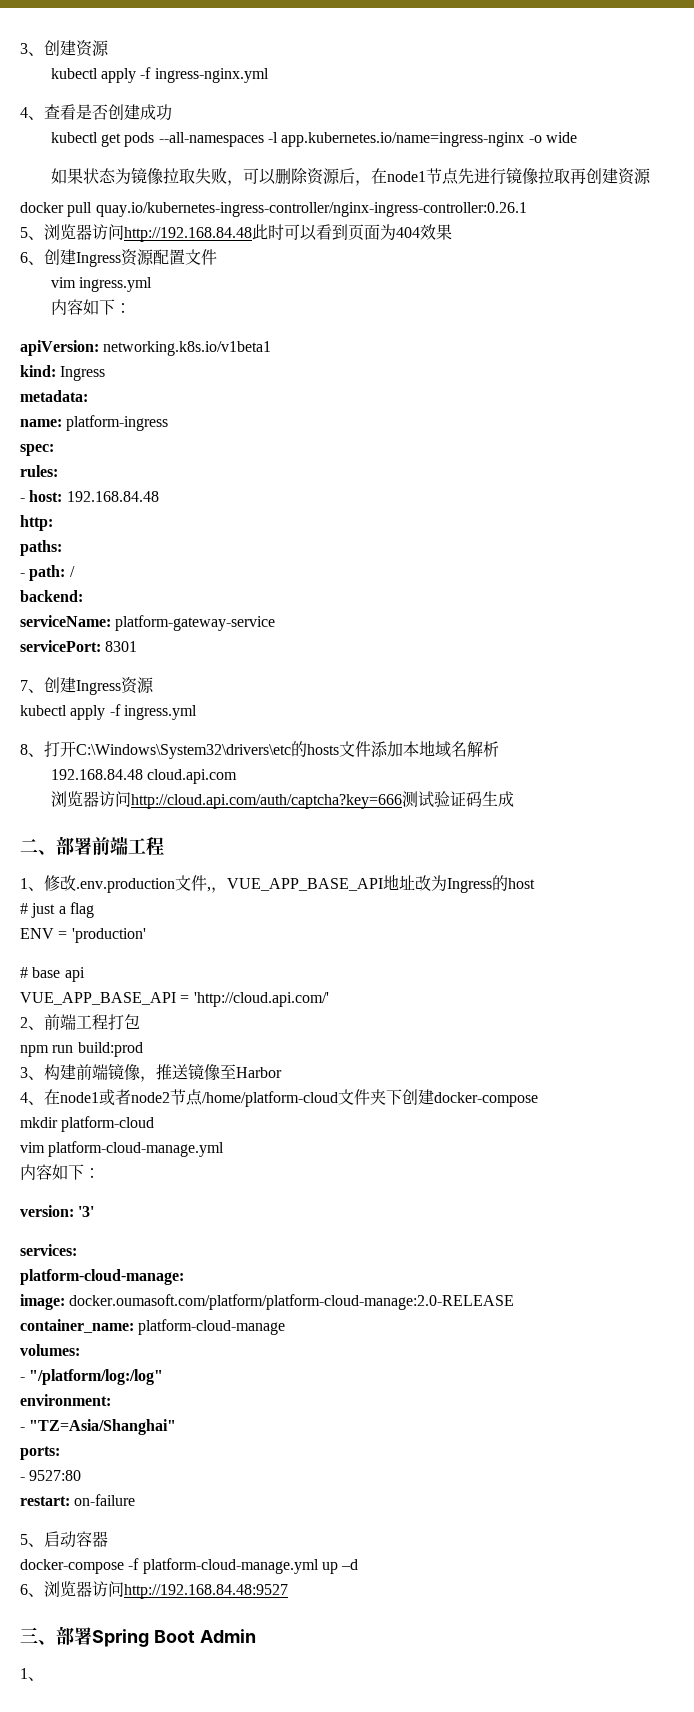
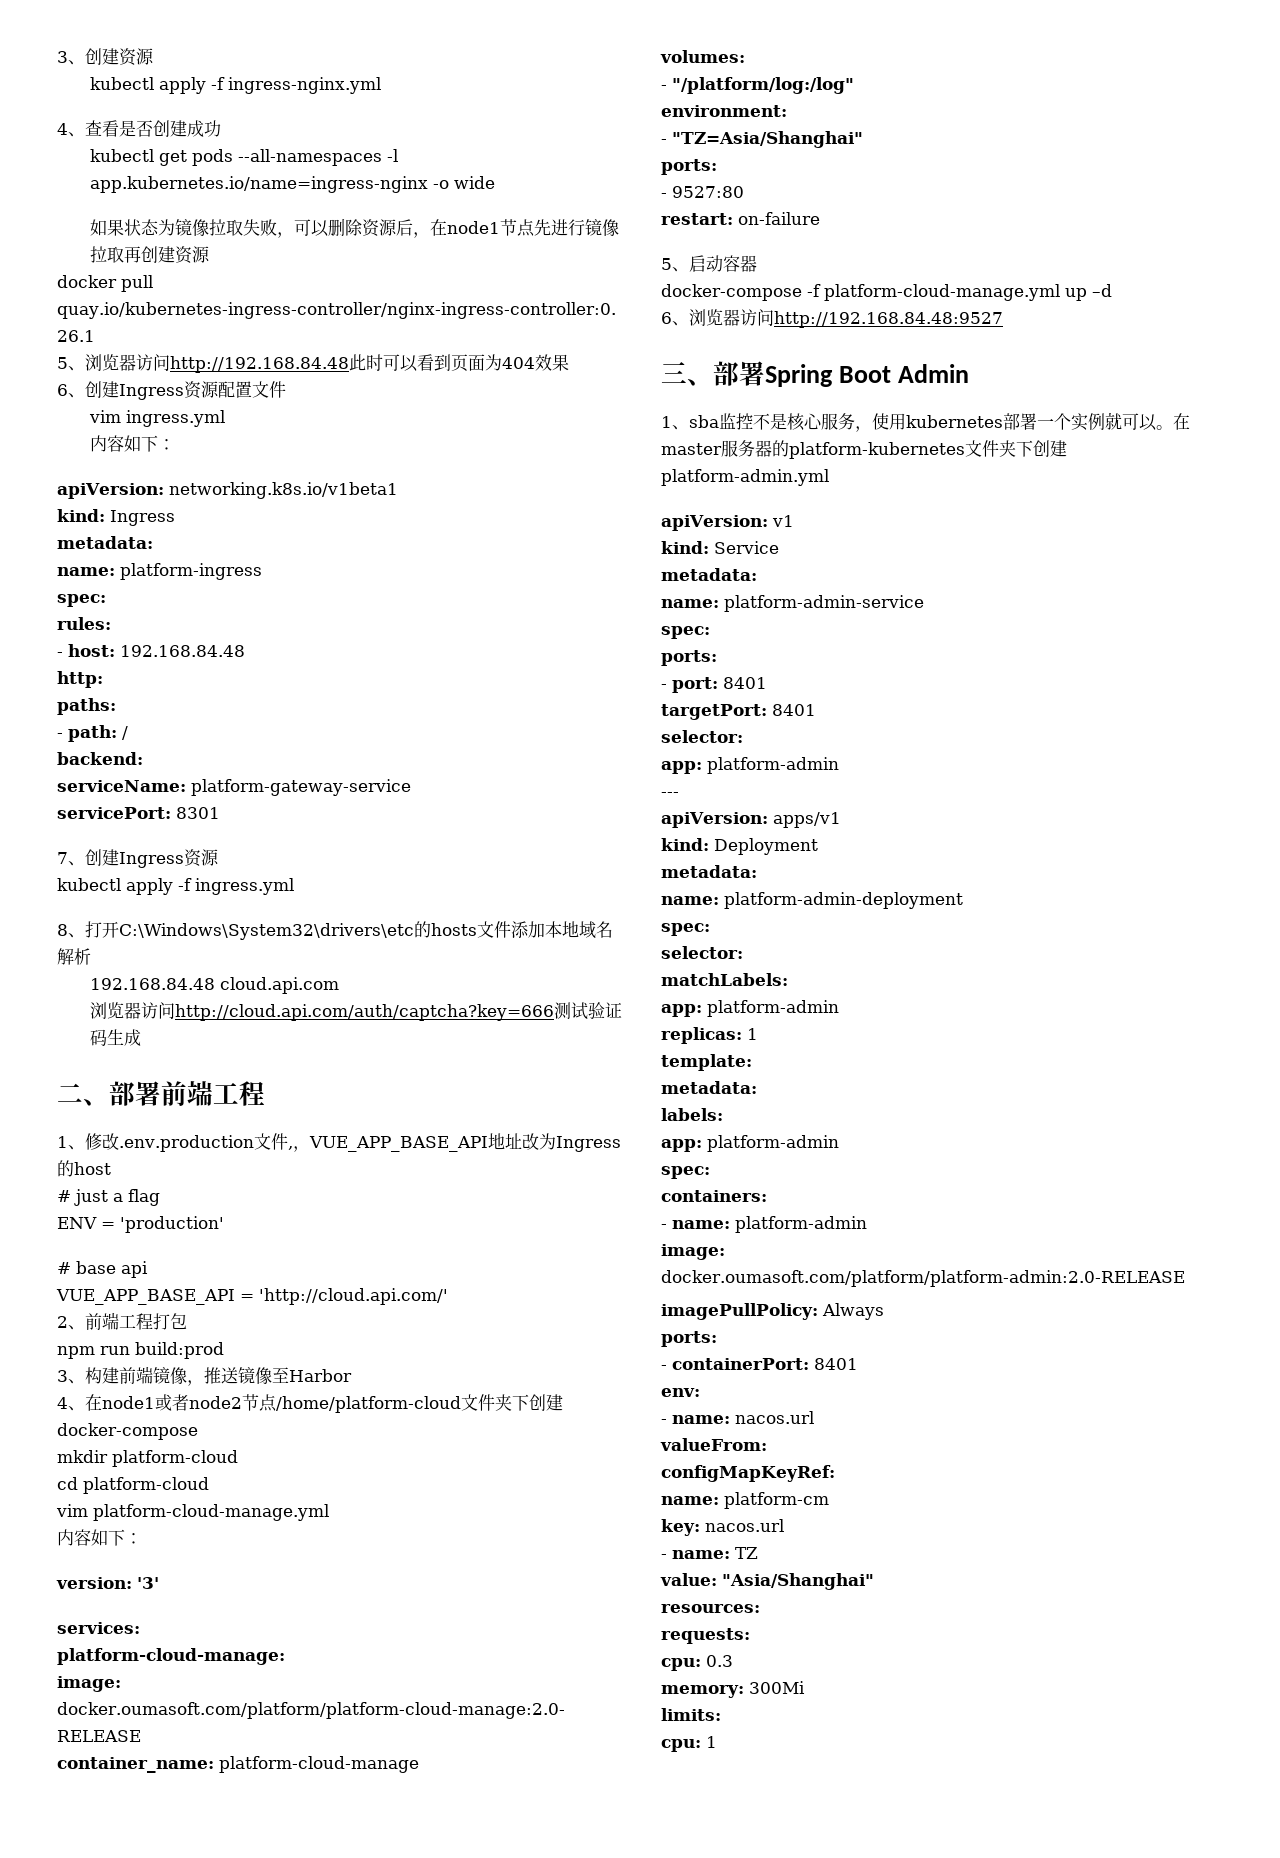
+ cd platform-cloud
  三、部署Spring Boot Admin
- 1、
+ 1、sba监控不是核心服务，使用kubernetes部署一个实例就可以。在master服务器的platform-kubernetes文件夹下创建platform-admin.yml
+ apiVersion: v1
+ kind: Service
+ metadata:
+ name: platform-admin-service
+ spec:
+ ports:
+ - port: 8401
+ targetPort: 8401
+ selector:
+ app: platform-admin
+ ---
+ apiVersion: apps/v1
+ kind: Deployment
+ metadata:
+ name: platform-admin-deployment
+ spec:
+ selector:
+ matchLabels:
+ app: platform-admin
+ replicas: 1
+ template:
+ metadata:
+ labels:
+ app: platform-admin
+ spec:
+ containers:
+ - name: platform-admin
+ image: docker.oumasoft.com/platform/platform-admin:2.0-RELEASE
+ imagePullPolicy: Always
+ ports:
+ - containerPort: 8401
+ env:
+ - name: nacos.url
+ valueFrom:
+ configMapKeyRef:
+ name: platform-cm
+ key: nacos.url
+ - name: TZ
+ value: "Asia/Shanghai"
+ resources:
+ requests:
+ cpu: 0.3
+ memory: 300Mi
+ limits:
+ cpu: 1

